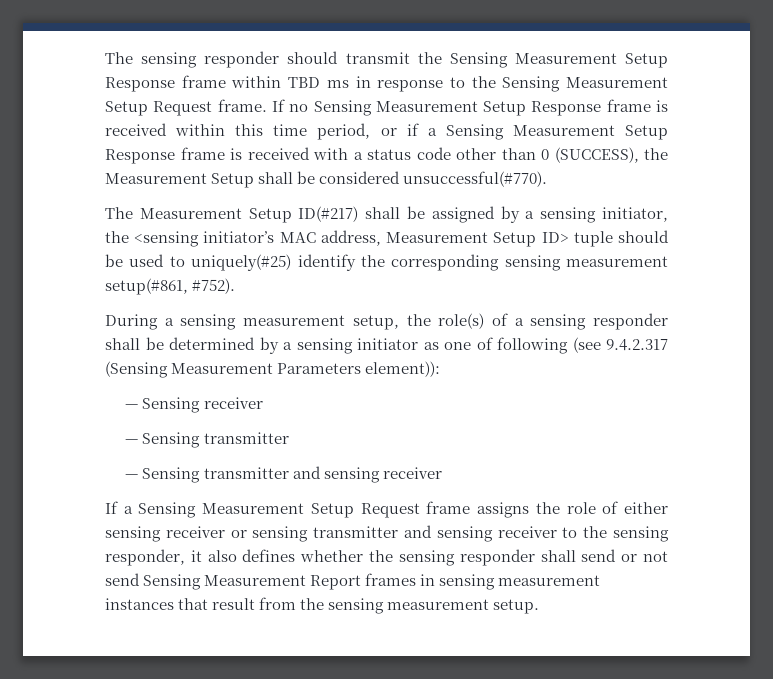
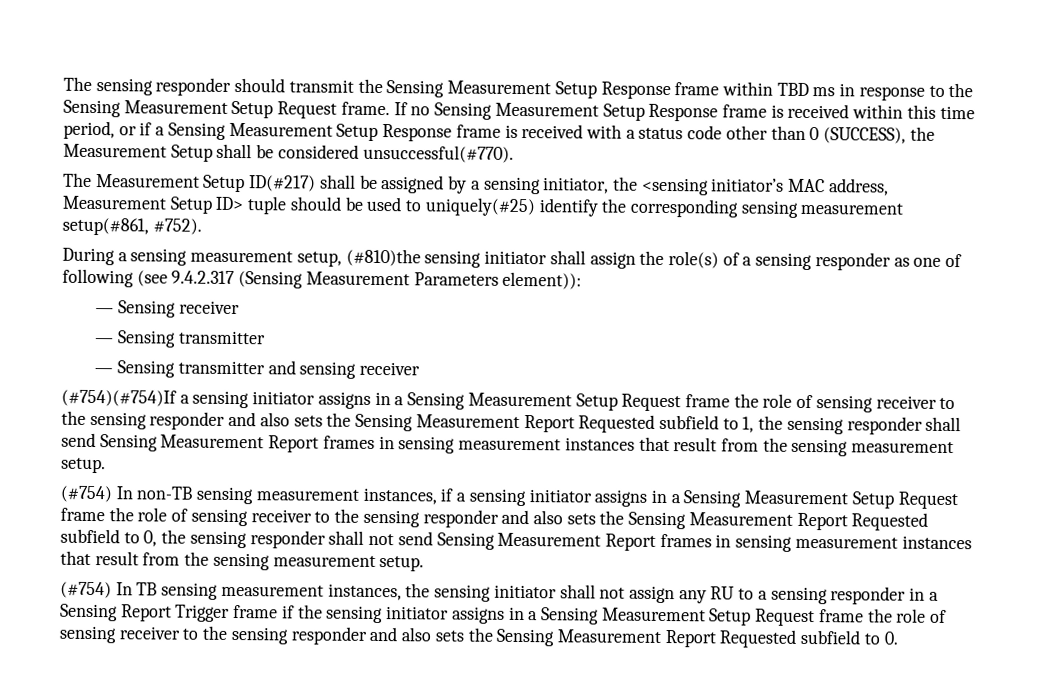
- During a sensing measurement setup, the role(s) of a sensing responder shall be determined by a sensing initiator as one of following (see 9.4.2.317 (Sensing Measurement Parameters element)):
+ During a sensing measurement setup, (#810)the sensing initiator shall assign the role(s) of a sensing responder as one of following (see 9.4.2.317 (Sensing Measurement Parameters element)):
- If a Sensing Measurement Setup Request frame assigns the role of either sensing receiver or sensing transmitter and sensing receiver to the sensing responder, it also defines whether the sensing responder shall send or not send Sensing Measurement Report frames in sensing measurement instances that result from the sensing measurement setup.
+ (#754)(#754)If a sensing initiator assigns in a Sensing Measurement Setup Request frame the role of sensing receiver to the sensing responder and also sets the Sensing Measurement Report Requested subfield to 1, the sensing responder shall send Sensing Measurement Report frames in sensing measurement instances that result from the sensing measurement setup.
+ (#754) In non-TB sensing measurement instances, if a sensing initiator assigns in a Sensing Measurement Setup Request frame the role of sensing receiver to the sensing responder and also sets the Sensing Measurement Report Requested subfield to 0, the sensing responder shall not send Sensing Measurement Report frames in sensing measurement instances that result from the sensing measurement setup.
+ (#754) In TB sensing measurement instances, the sensing initiator shall not assign any RU to a sensing responder in a Sensing Report Trigger frame if the sensing initiator assigns in a Sensing Measurement Setup Request frame the role of sensing receiver to the sensing responder and also sets the Sensing Measurement Report Requested subfield to 0.

